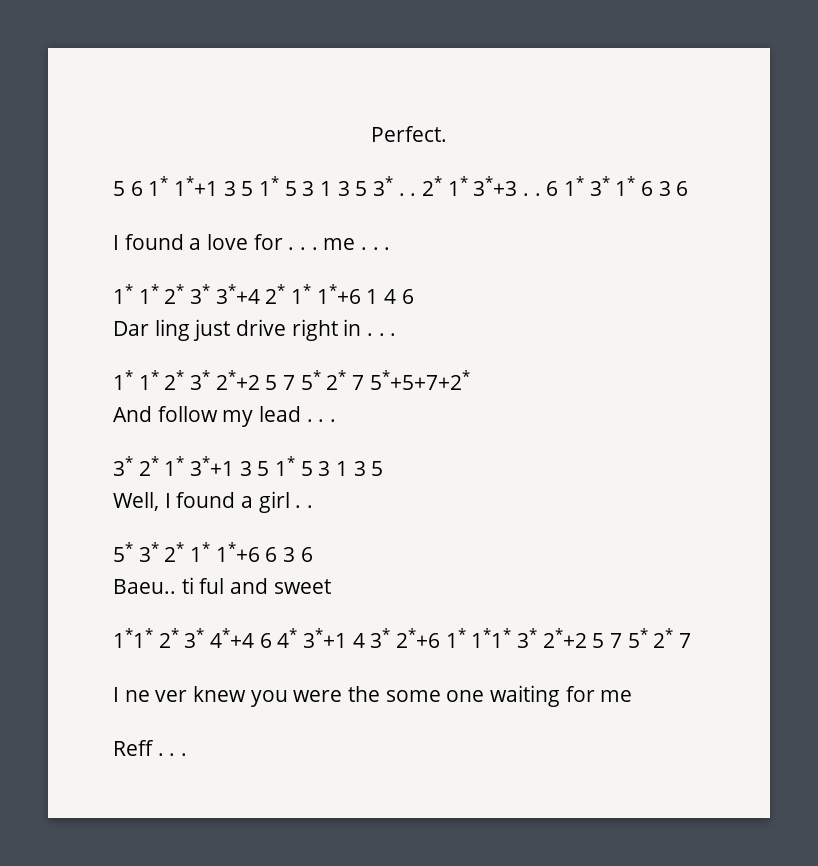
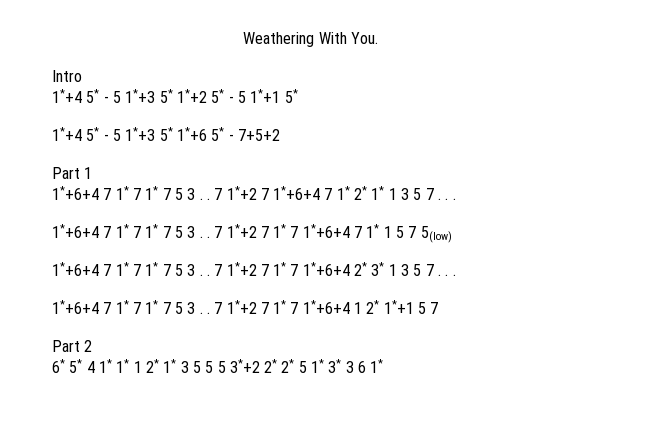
- Perfect.
- 5 6 1* 1*+1 3 5 1* 5 3 1 3 5 3* . . 2* 1* 3*+3 . . 6 1* 3* 1* 6 3 6
- I found a love for . . . me . . .
- 1* 1* 2* 3* 3*+4 2* 1* 1*+6 1 4 6
- Dar ling just drive right in . . .
- 1* 1* 2* 3* 2*+2 5 7 5* 2* 7 5*+5+7+2*
- And follow my lead . . .
- 3* 2* 1* 3*+1 3 5 1* 5 3 1 3 5
- Well, I found a girl . .
- 5* 3* 2* 1* 1*+6 6 3 6
- Baeu.. ti ful and sweet
- 1*1* 2* 3* 4*+4 6 4* 3*+1 4 3* 2*+6 1* 1*1* 3* 2*+2 5 7 5* 2* 7
- I ne ver knew you were the some one waiting for me
- Reff . . .
+ Weathering With You.
+ Intro
+ 1*+4 5* - 5 1*+3 5* 1*+2 5* - 5 1*+1 5*
+ 1*+4 5* - 5 1*+3 5* 1*+6 5* - 7+5+2
+ Part 1
+ 1*+6+4 7 1* 7 1* 7 5 3 . . 7 1*+2 7 1*+6+4 7 1* 2* 1* 1 3 5 7 . . .
+ 1*+6+4 7 1* 7 1* 7 5 3 . . 7 1*+2 7 1* 7 1*+6+4 7 1* 1 5 7 5(low)
+ 1*+6+4 7 1* 7 1* 7 5 3 . . 7 1*+2 7 1* 7 1*+6+4 2* 3* 1 3 5 7 . . .
+ 1*+6+4 7 1* 7 1* 7 5 3 . . 7 1*+2 7 1* 7 1*+6+4 1 2* 1*+1 5 7
+ Part 2
+ 6* 5* 4 1* 1* 1 2* 1* 3 5 5 5 3*+2 2* 2* 5 1* 3* 3 6 1*

